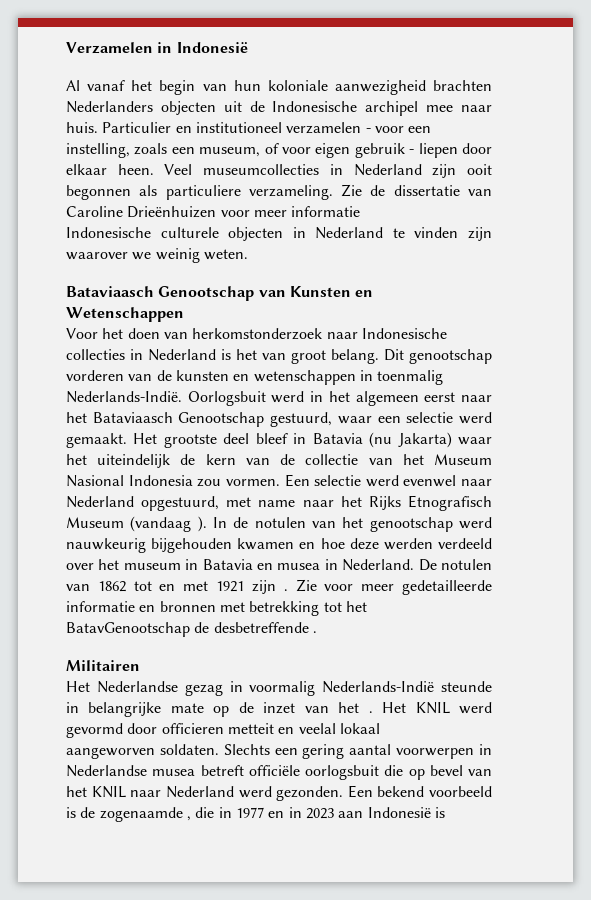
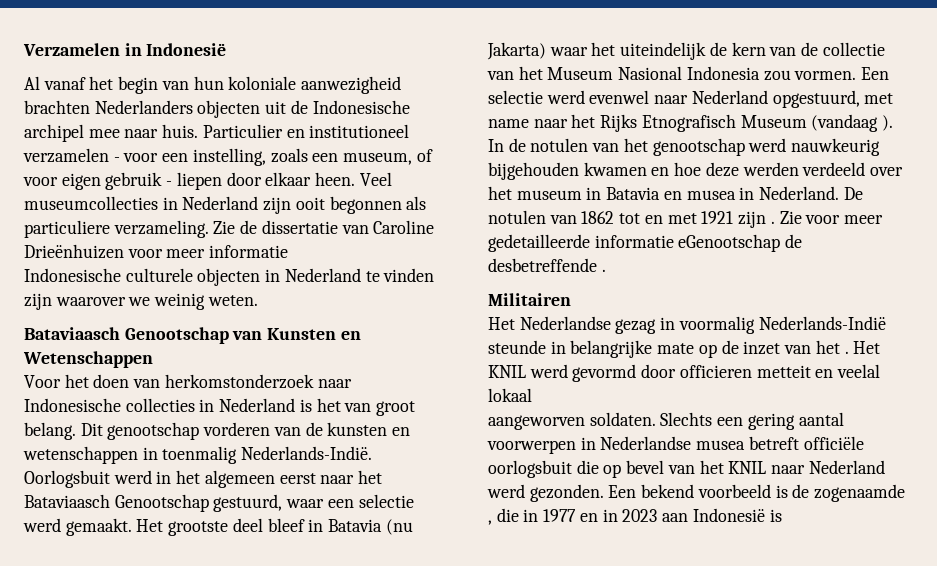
- Zie voor meer gedetailleerde informatie en bronnen met betrekking tot het BatavGenootschap de desbetreffende .
+ Zie voor meer gedetailleerde informatie eGenootschap de desbetreffende .

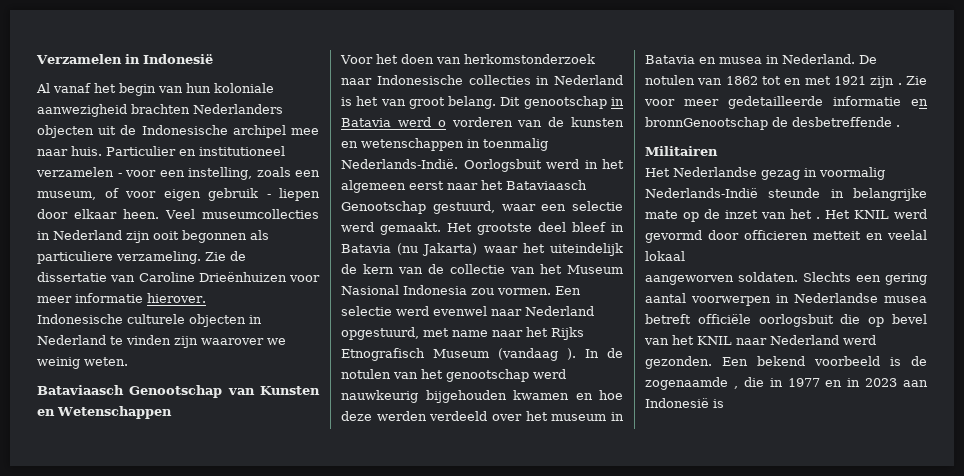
- Zie de dissertatie van Caroline Drieënhuizen voor meer informatie
+ Zie de dissertatie van Caroline Drieënhuizen voor meer informatie hierover.
- Dit genootschap vorderen van de kunsten en wetenschappen in toenmalig Nederlands-Indië.
+ Dit genootschap in Batavia werd o vorderen van de kunsten en wetenschappen in toenmalig Nederlands-Indië.
- Zie voor meer gedetailleerde informatie eGenootschap de desbetreffende .
+ Zie voor meer gedetailleerde informatie en bronnGenootschap de desbetreffende .

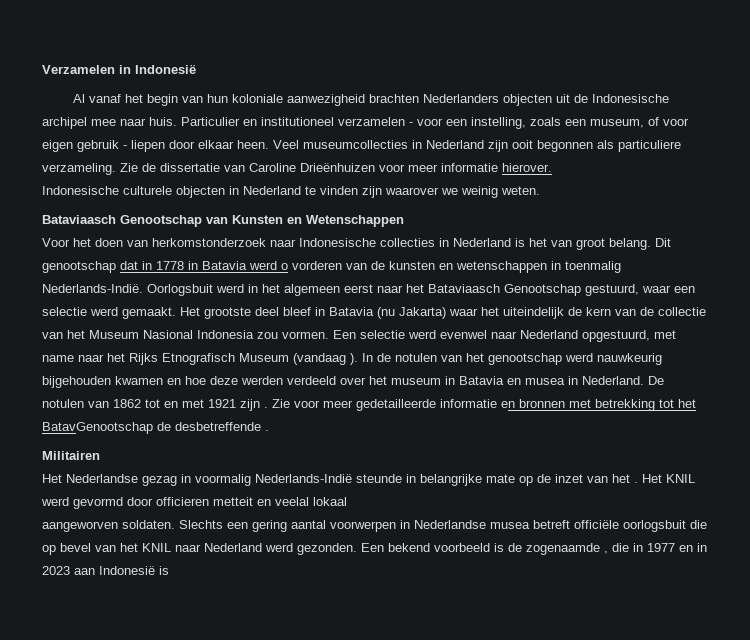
- Dit genootschap in Batavia werd o vorderen van de kunsten en wetenschappen in toenmalig Nederlands-Indië.
+ Dit genootschap dat in 1778 in Batavia werd o vorderen van de kunsten en wetenschappen in toenmalig Nederlands-Indië.
- Zie voor meer gedetailleerde informatie en bronnGenootschap de desbetreffende .
+ Zie voor meer gedetailleerde informatie en bronnen met betrekking tot het BatavGenootschap de desbetreffende .

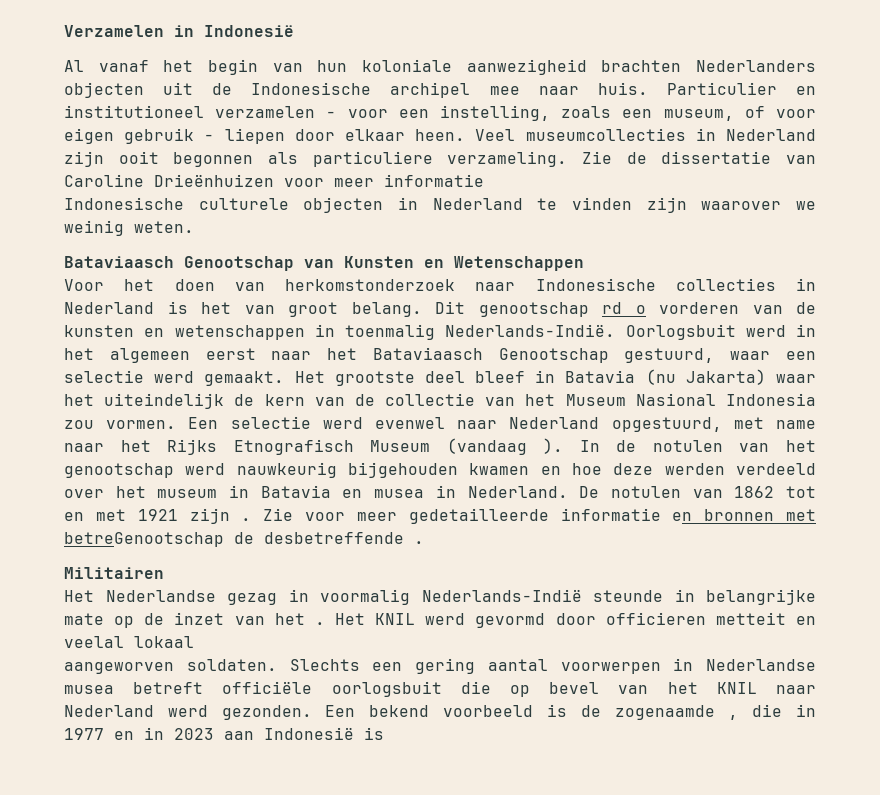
- Zie de dissertatie van Caroline Drieënhuizen voor meer informatie hierover.
+ Zie de dissertatie van Caroline Drieënhuizen voor meer informatie
- Dit genootschap dat in 1778 in Batavia werd o vorderen van de kunsten en wetenschappen in toenmalig Nederlands-Indië.
+ Dit genootschap rd o vorderen van de kunsten en wetenschappen in toenmalig Nederlands-Indië.
- Zie voor meer gedetailleerde informatie en bronnen met betrekking tot het BatavGenootschap de desbetreffende .
+ Zie voor meer gedetailleerde informatie en bronnen met betreGenootschap de desbetreffende .

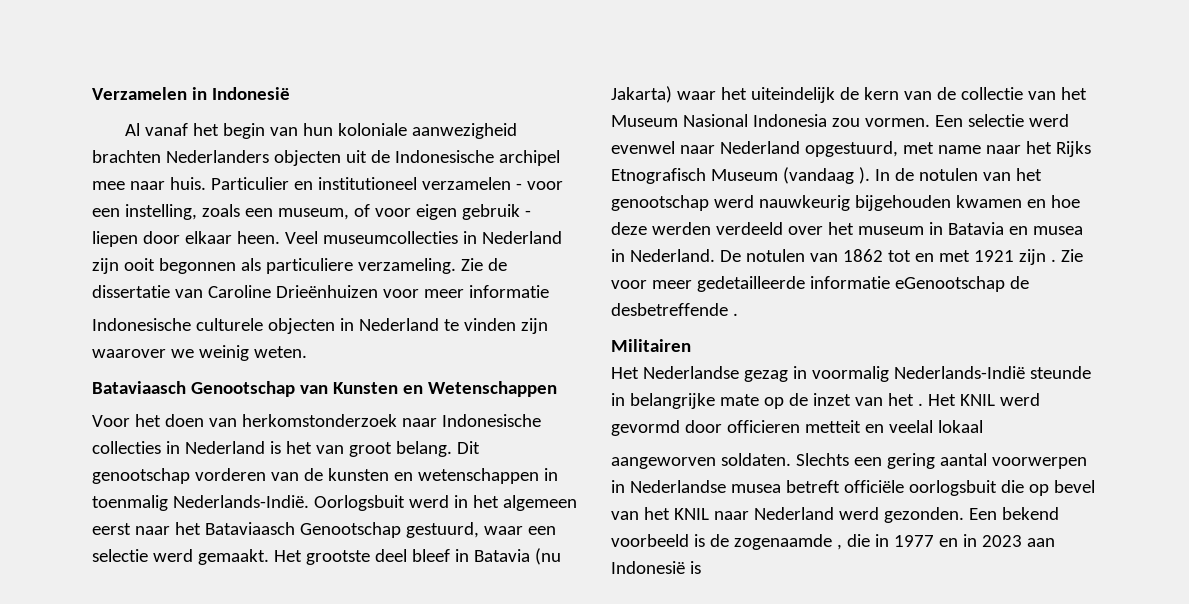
- Dit genootschap rd o vorderen van de kunsten en wetenschappen in toenmalig Nederlands-Indië.
+ Dit genootschap vorderen van de kunsten en wetenschappen in toenmalig Nederlands-Indië.
- Zie voor meer gedetailleerde informatie en bronnen met betreGenootschap de desbetreffende .
+ Zie voor meer gedetailleerde informatie eGenootschap de desbetreffende .

